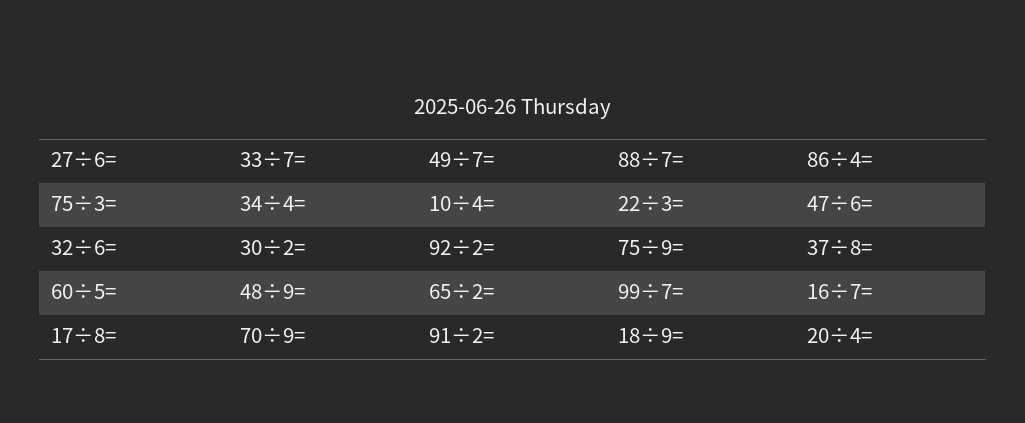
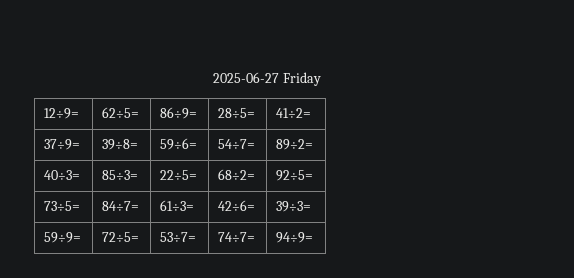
- 2025-06-26 Thursday
- 27÷6= | 33÷7= | 49÷7= | 88÷7= | 86÷4=
- 75÷3= | 34÷4= | 10÷4= | 22÷3= | 47÷6=
- 32÷6= | 30÷2= | 92÷2= | 75÷9= | 37÷8=
- 60÷5= | 48÷9= | 65÷2= | 99÷7= | 16÷7=
- 17÷8= | 70÷9= | 91÷2= | 18÷9= | 20÷4=
+ 2025-06-27 Friday
+ 12÷9= | 62÷5= | 86÷9= | 28÷5= | 41÷2=
+ 37÷9= | 39÷8= | 59÷6= | 54÷7= | 89÷2=
+ 40÷3= | 85÷3= | 22÷5= | 68÷2= | 92÷5=
+ 73÷5= | 84÷7= | 61÷3= | 42÷6= | 39÷3=
+ 59÷9= | 72÷5= | 53÷7= | 74÷7= | 94÷9=

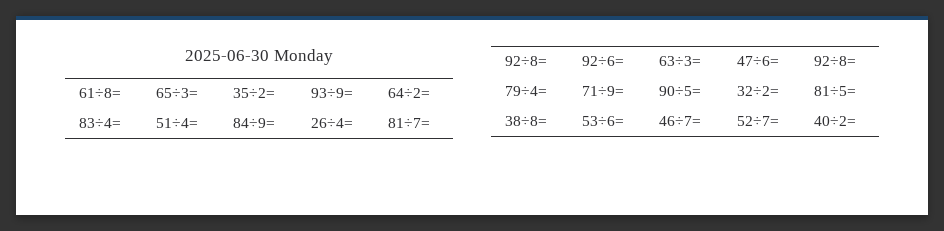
- 2025-06-27 Friday
- 12÷9= | 62÷5= | 86÷9= | 28÷5= | 41÷2=
- 37÷9= | 39÷8= | 59÷6= | 54÷7= | 89÷2=
- 40÷3= | 85÷3= | 22÷5= | 68÷2= | 92÷5=
- 73÷5= | 84÷7= | 61÷3= | 42÷6= | 39÷3=
- 59÷9= | 72÷5= | 53÷7= | 74÷7= | 94÷9=
+ 2025-06-30 Monday
+ 61÷8= | 65÷3= | 35÷2= | 93÷9= | 64÷2=
+ 83÷4= | 51÷4= | 84÷9= | 26÷4= | 81÷7=
+ 92÷8= | 92÷6= | 63÷3= | 47÷6= | 92÷8=
+ 79÷4= | 71÷9= | 90÷5= | 32÷2= | 81÷5=
+ 38÷8= | 53÷6= | 46÷7= | 52÷7= | 40÷2=

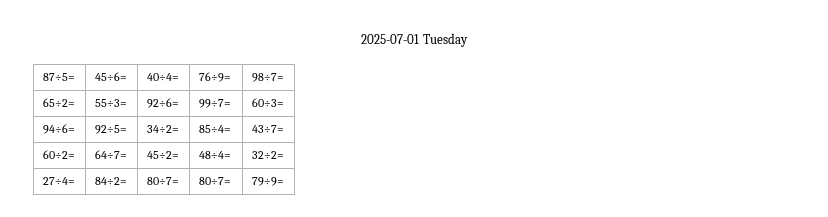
- 2025-06-30 Monday
- 61÷8= | 65÷3= | 35÷2= | 93÷9= | 64÷2=
- 83÷4= | 51÷4= | 84÷9= | 26÷4= | 81÷7=
- 92÷8= | 92÷6= | 63÷3= | 47÷6= | 92÷8=
- 79÷4= | 71÷9= | 90÷5= | 32÷2= | 81÷5=
- 38÷8= | 53÷6= | 46÷7= | 52÷7= | 40÷2=
+ 2025-07-01 Tuesday
+ 87÷5= | 45÷6= | 40÷4= | 76÷9= | 98÷7=
+ 65÷2= | 55÷3= | 92÷6= | 99÷7= | 60÷3=
+ 94÷6= | 92÷5= | 34÷2= | 85÷4= | 43÷7=
+ 60÷2= | 64÷7= | 45÷2= | 48÷4= | 32÷2=
+ 27÷4= | 84÷2= | 80÷7= | 80÷7= | 79÷9=

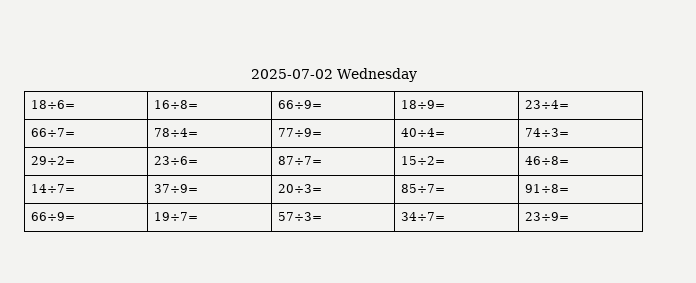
- 2025-07-01 Tuesday
- 87÷5= | 45÷6= | 40÷4= | 76÷9= | 98÷7=
- 65÷2= | 55÷3= | 92÷6= | 99÷7= | 60÷3=
- 94÷6= | 92÷5= | 34÷2= | 85÷4= | 43÷7=
- 60÷2= | 64÷7= | 45÷2= | 48÷4= | 32÷2=
- 27÷4= | 84÷2= | 80÷7= | 80÷7= | 79÷9=
+ 2025-07-02 Wednesday
+ 18÷6= | 16÷8= | 66÷9= | 18÷9= | 23÷4=
+ 66÷7= | 78÷4= | 77÷9= | 40÷4= | 74÷3=
+ 29÷2= | 23÷6= | 87÷7= | 15÷2= | 46÷8=
+ 14÷7= | 37÷9= | 20÷3= | 85÷7= | 91÷8=
+ 66÷9= | 19÷7= | 57÷3= | 34÷7= | 23÷9=

